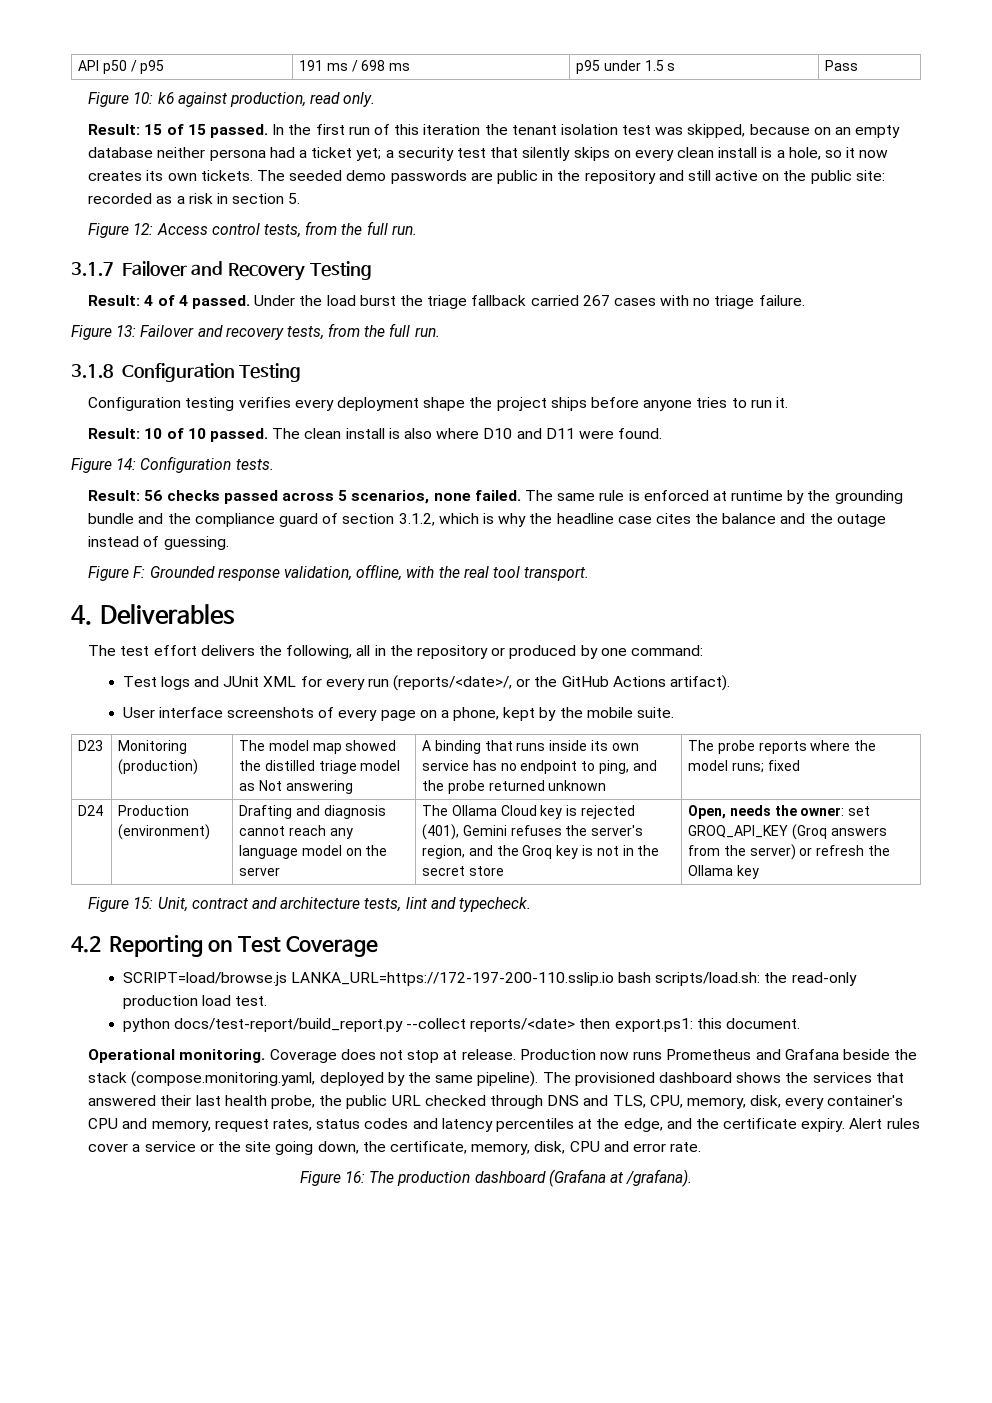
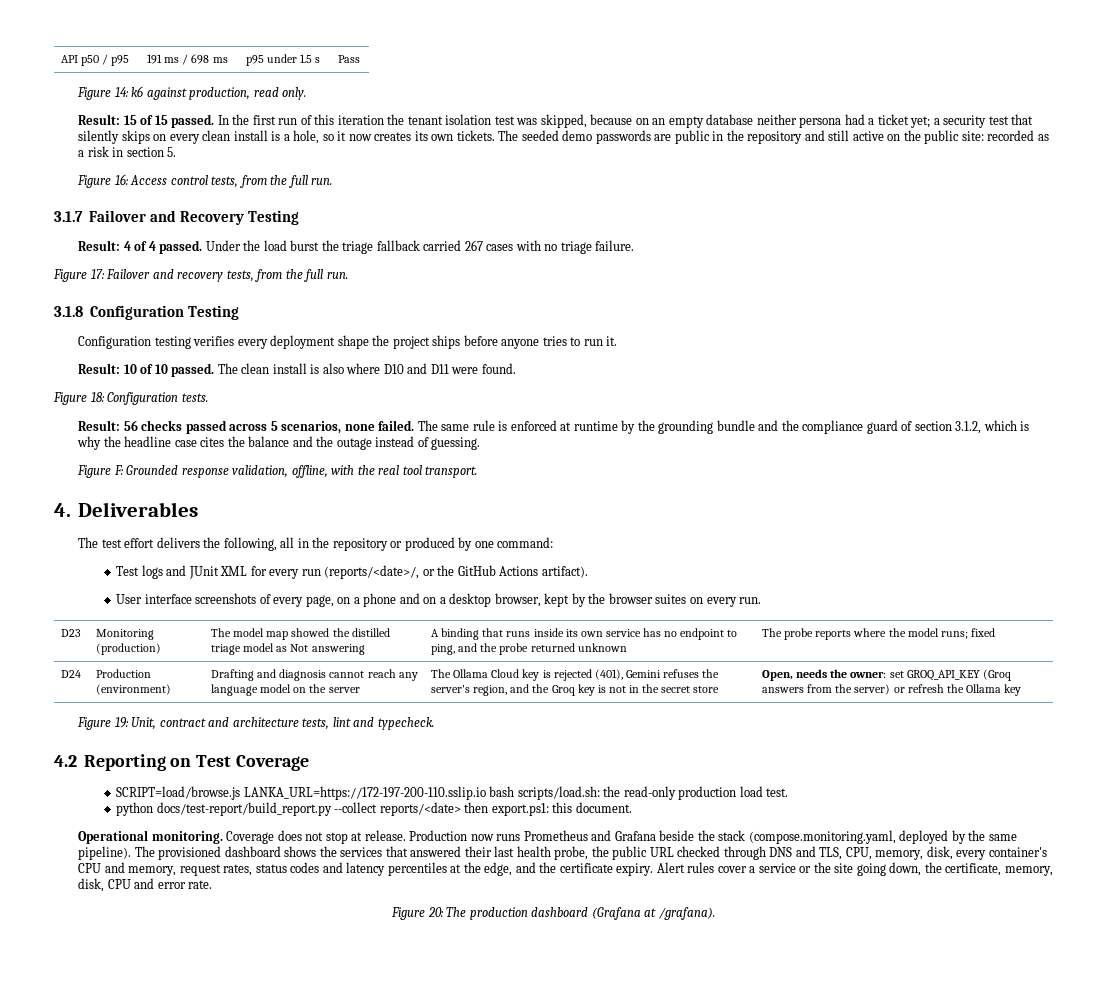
- Figure 10: k6 against production, read only.
+ Figure 14: k6 against production, read only.
- Figure 12: Access control tests, from the full run.
+ Figure 16: Access control tests, from the full run.
- Figure 13: Failover and recovery tests, from the full run.
+ Figure 17: Failover and recovery tests, from the full run.
- Figure 14: Configuration tests.
+ Figure 18: Configuration tests.
- User interface screenshots of every page on a phone, kept by the mobile suite.
+ User interface screenshots of every page, on a phone and on a desktop browser, kept by the browser suites on every run.
- Figure 15: Unit, contract and architecture tests, lint and typecheck.
+ Figure 19: Unit, contract and architecture tests, lint and typecheck.
- Figure 16: The production dashboard (Grafana at /grafana).
+ Figure 20: The production dashboard (Grafana at /grafana).

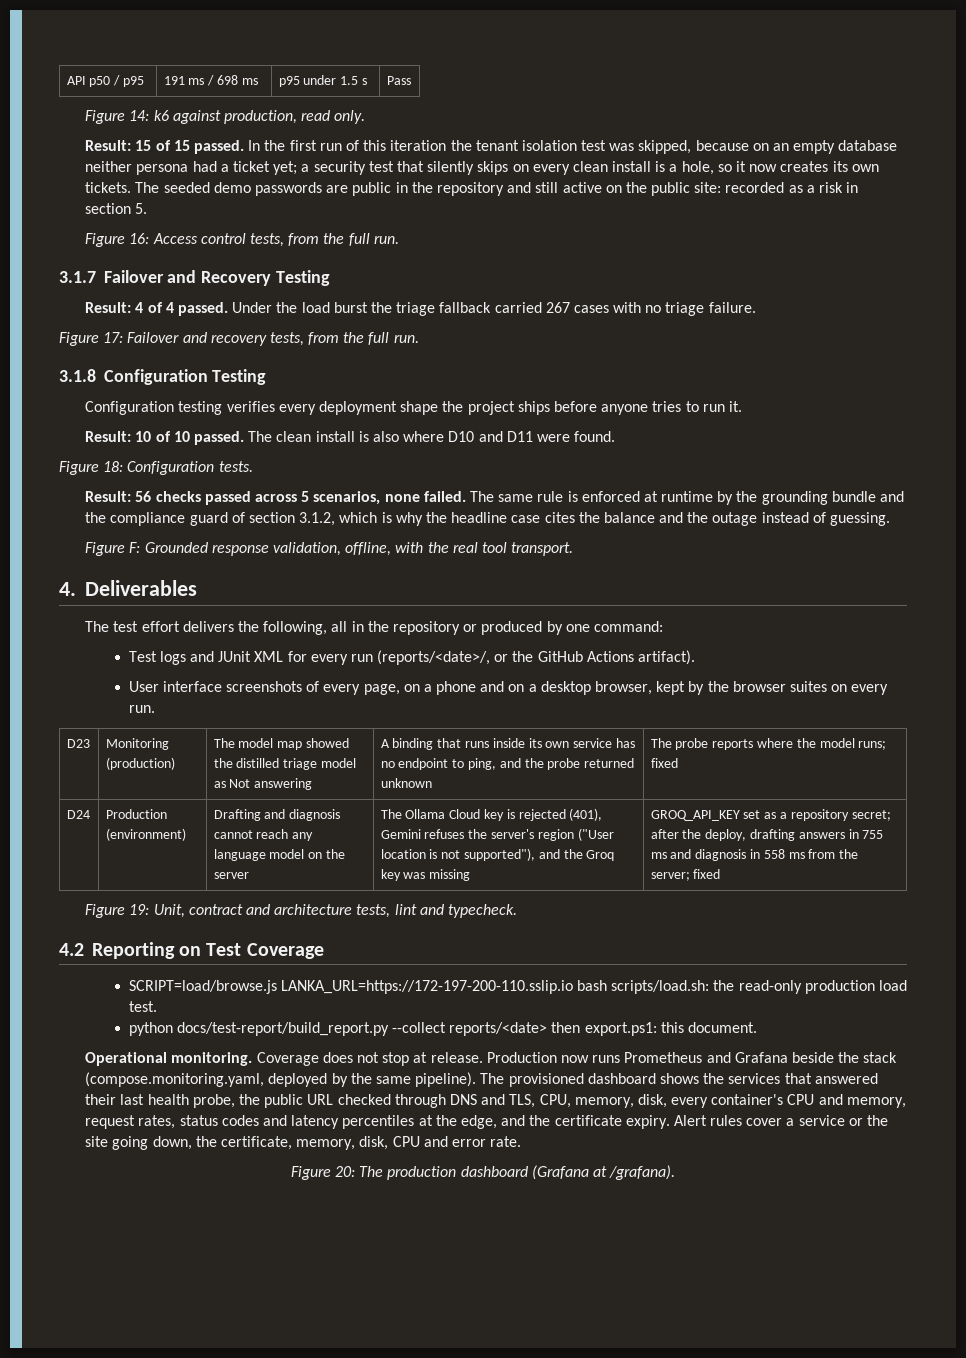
- The Ollama Cloud key is rejected (401), Gemini refuses the server's region, and the Groq key is not in the secret store | Open, needs the owner: set GROQ_API_KEY (Groq answers from the server) or refresh the Ollama key
+ The Ollama Cloud key is rejected (401), Gemini refuses the server's region ("User location is not supported"), and the Groq key was missing | GROQ_API_KEY set as a repository secret; after the deploy, drafting answers in 755 ms and diagnosis in 558 ms from the server; fixed

